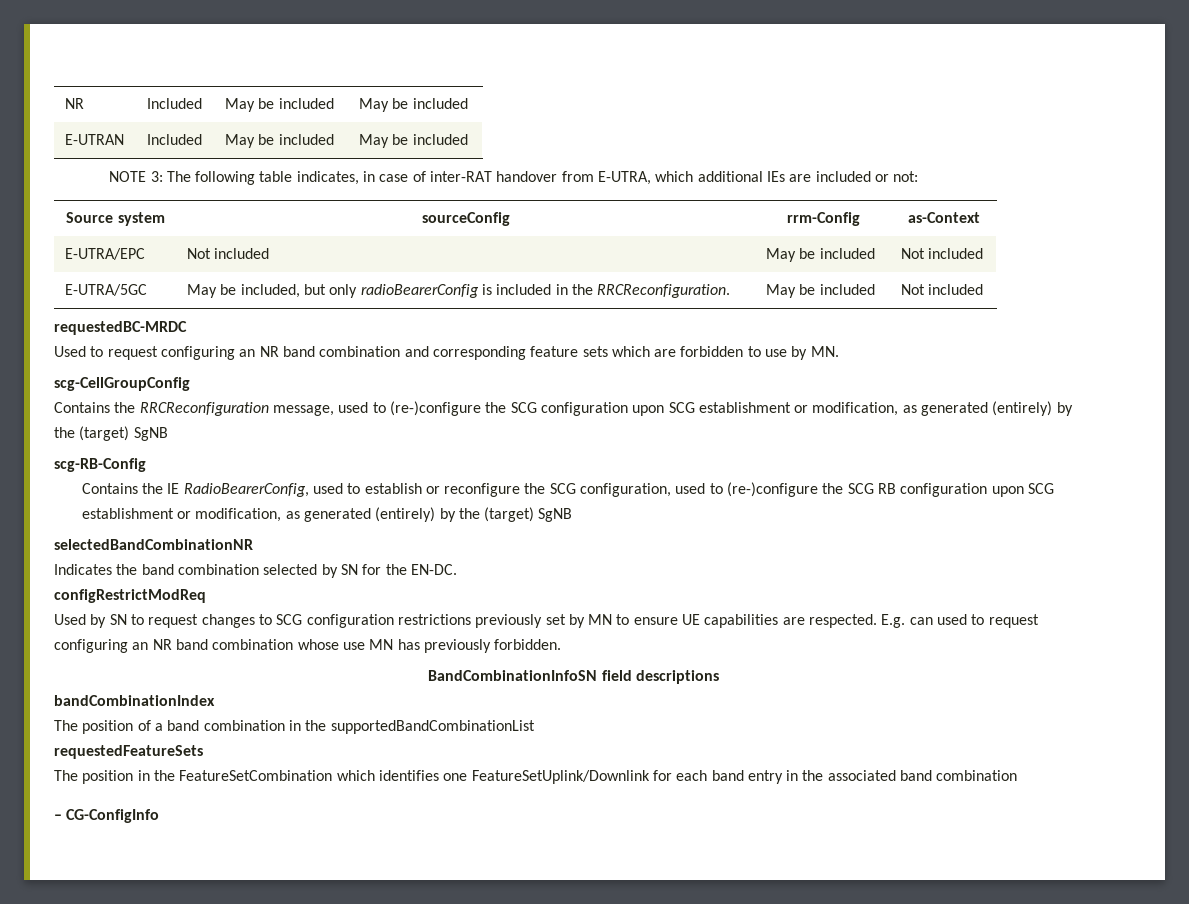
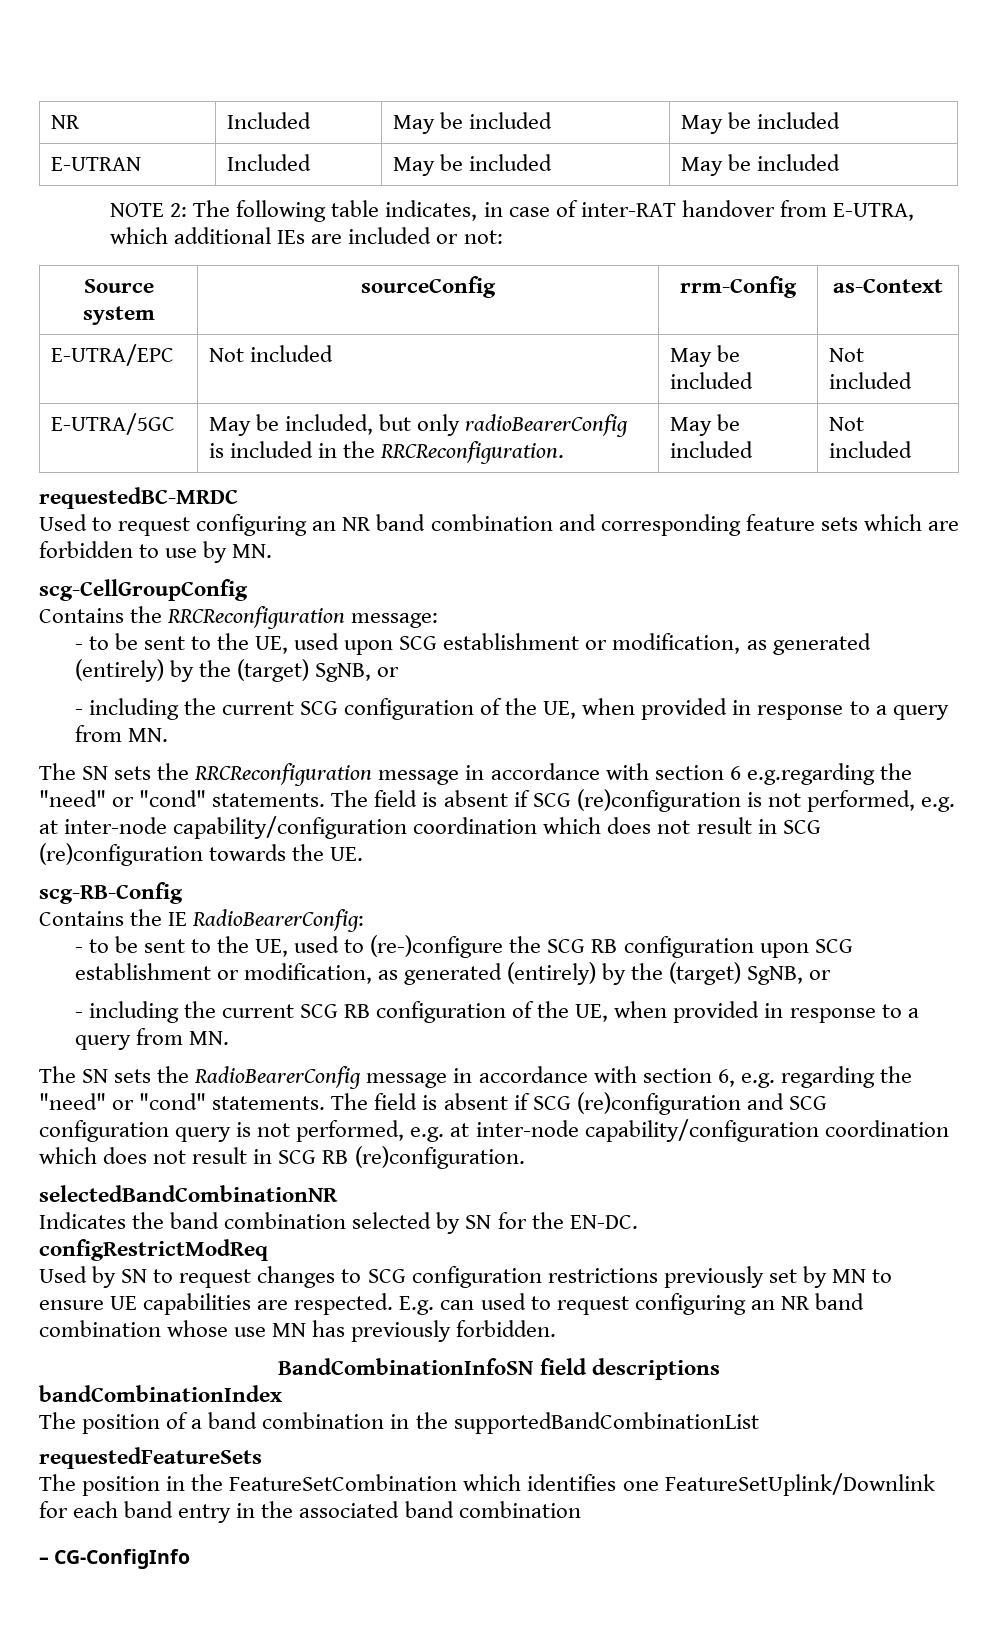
- NOTE 3: The following table indicates, in case of inter-RAT handover from E-UTRA, which additional IEs are included or not:
+ NOTE 2: The following table indicates, in case of inter-RAT handover from E-UTRA, which additional IEs are included or not:
- Contains the RRCReconfiguration message, used to (re-)configure the SCG configuration upon SCG establishment or modification, as generated (entirely) by the (target) SgNB
+ Contains the RRCReconfiguration message:
+ - to be sent to the UE, used upon SCG establishment or modification, as generated (entirely) by the (target) SgNB, or
+ - including the current SCG configuration of the UE, when provided in response to a query from MN.
+ The SN sets the RRCReconfiguration message in accordance with section 6 e.g.regarding the "need" or "cond" statements. The field is absent if SCG (re)configuration is not performed, e.g. at inter-node capability/configuration coordination which does not result in SCG (re)configuration towards the UE.
  scg-RB-Config
- Contains the IE RadioBearerConfig, used to establish or reconfigure the SCG configuration, used to (re-)configure the SCG RB configuration upon SCG establishment or modification, as generated (entirely) by the (target) SgNB
+ Contains the IE RadioBearerConfig:
+ - to be sent to the UE, used to (re-)configure the SCG RB configuration upon SCG establishment or modification, as generated (entirely) by the (target) SgNB, or
+ - including the current SCG RB configuration of the UE, when provided in response to a query from MN.
+ The SN sets the RadioBearerConfig message in accordance with section 6, e.g. regarding the "need" or "cond" statements. The field is absent if SCG (re)configuration and SCG configuration query is not performed, e.g. at inter-node capability/configuration coordination which does not result in SCG RB (re)configuration.

